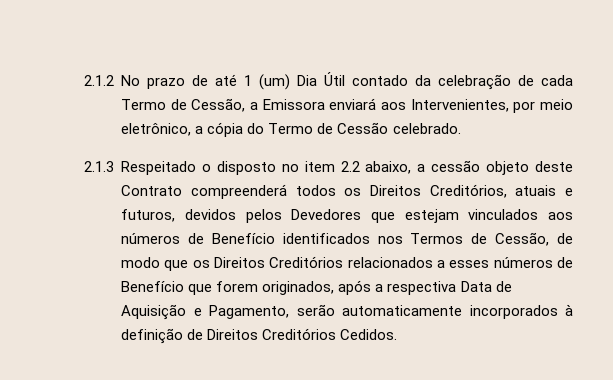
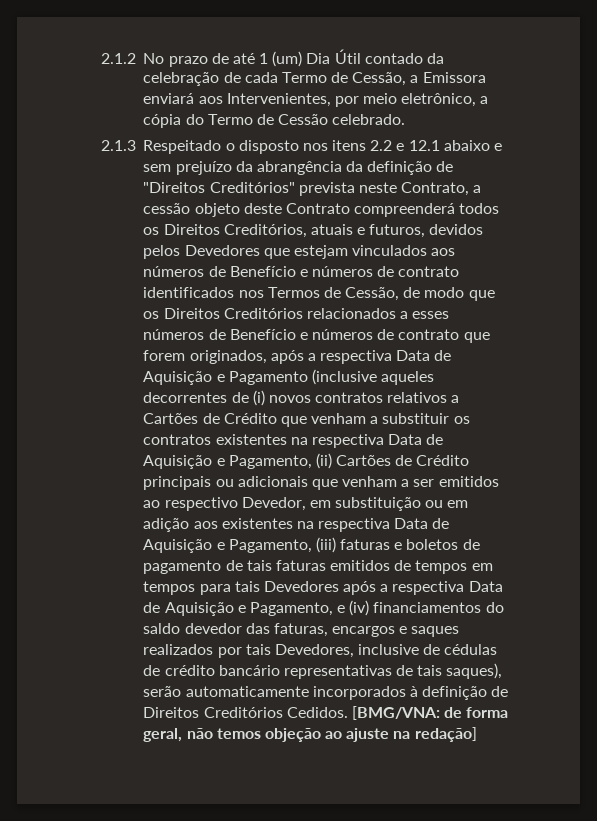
- 2.1.3 Respeitado o disposto no item 2.2 abaixo, a cessão objeto deste Contrato compreenderá todos os Direitos Creditórios, atuais e futuros, devidos pelos Devedores que estejam vinculados aos números de Benefício identificados nos Termos de Cessão, de modo que os Direitos Creditórios relacionados a esses números de Benefício que forem originados, após a respectiva Data de Aquisição e Pagamento, serão automaticamente incorporados à definição de Direitos Creditórios Cedidos.
+ 2.1.3 Respeitado o disposto nos itens 2.2 e 12.1 abaixo e sem prejuízo da abrangência da definição de "Direitos Creditórios" prevista neste Contrato, a cessão objeto deste Contrato compreenderá todos os Direitos Creditórios, atuais e futuros, devidos pelos Devedores que estejam vinculados aos números de Benefício e números de contrato identificados nos Termos de Cessão, de modo que os Direitos Creditórios relacionados a esses números de Benefício e números de contrato que forem originados, após a respectiva Data de Aquisição e Pagamento (inclusive aqueles decorrentes de (i) novos contratos relativos a Cartões de Crédito que venham a substituir os contratos existentes na respectiva Data de Aquisição e Pagamento, (ii) Cartões de Crédito principais ou adicionais que venham a ser emitidos ao respectivo Devedor, em substituição ou em adição aos existentes na respectiva Data de Aquisição e Pagamento, (iii) faturas e boletos de pagamento de tais faturas emitidos de tempos em tempos para tais Devedores após a respectiva Data de Aquisição e Pagamento, e (iv) financiamentos do saldo devedor das faturas, encargos e saques realizados por tais Devedores, inclusive de cédulas de crédito bancário representativas de tais saques), serão automaticamente incorporados à definição de Direitos Creditórios Cedidos.
+ [BMG/VNA: de forma geral, não temos objeção ao ajuste na redação]

